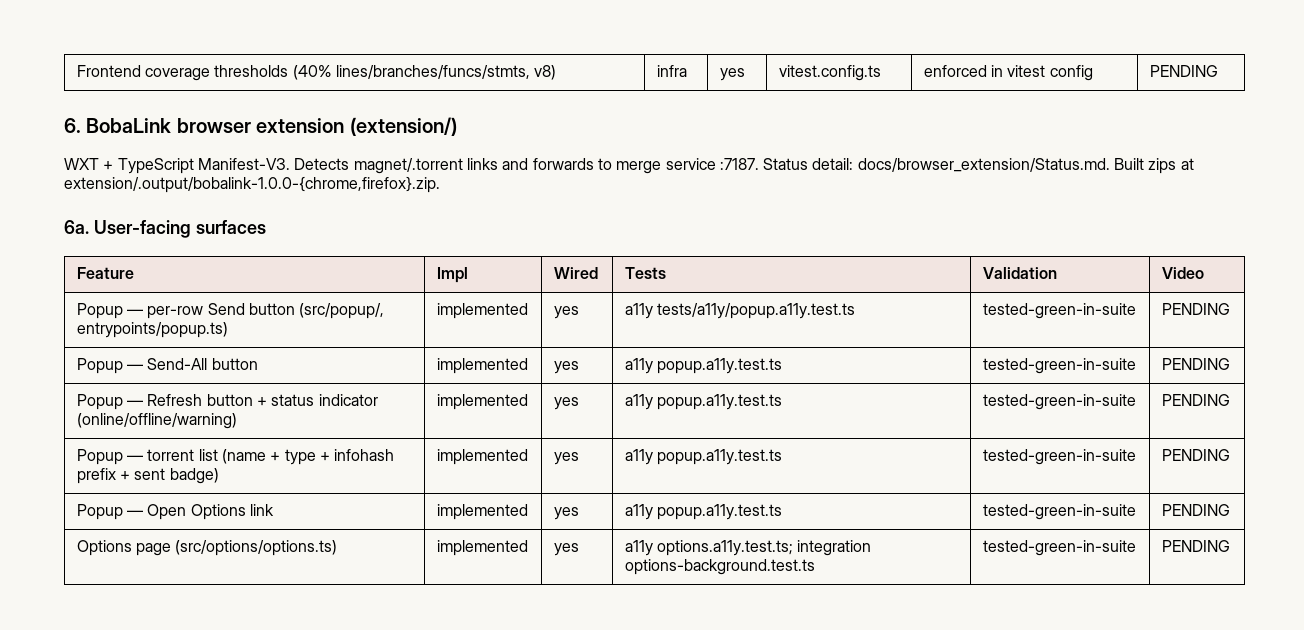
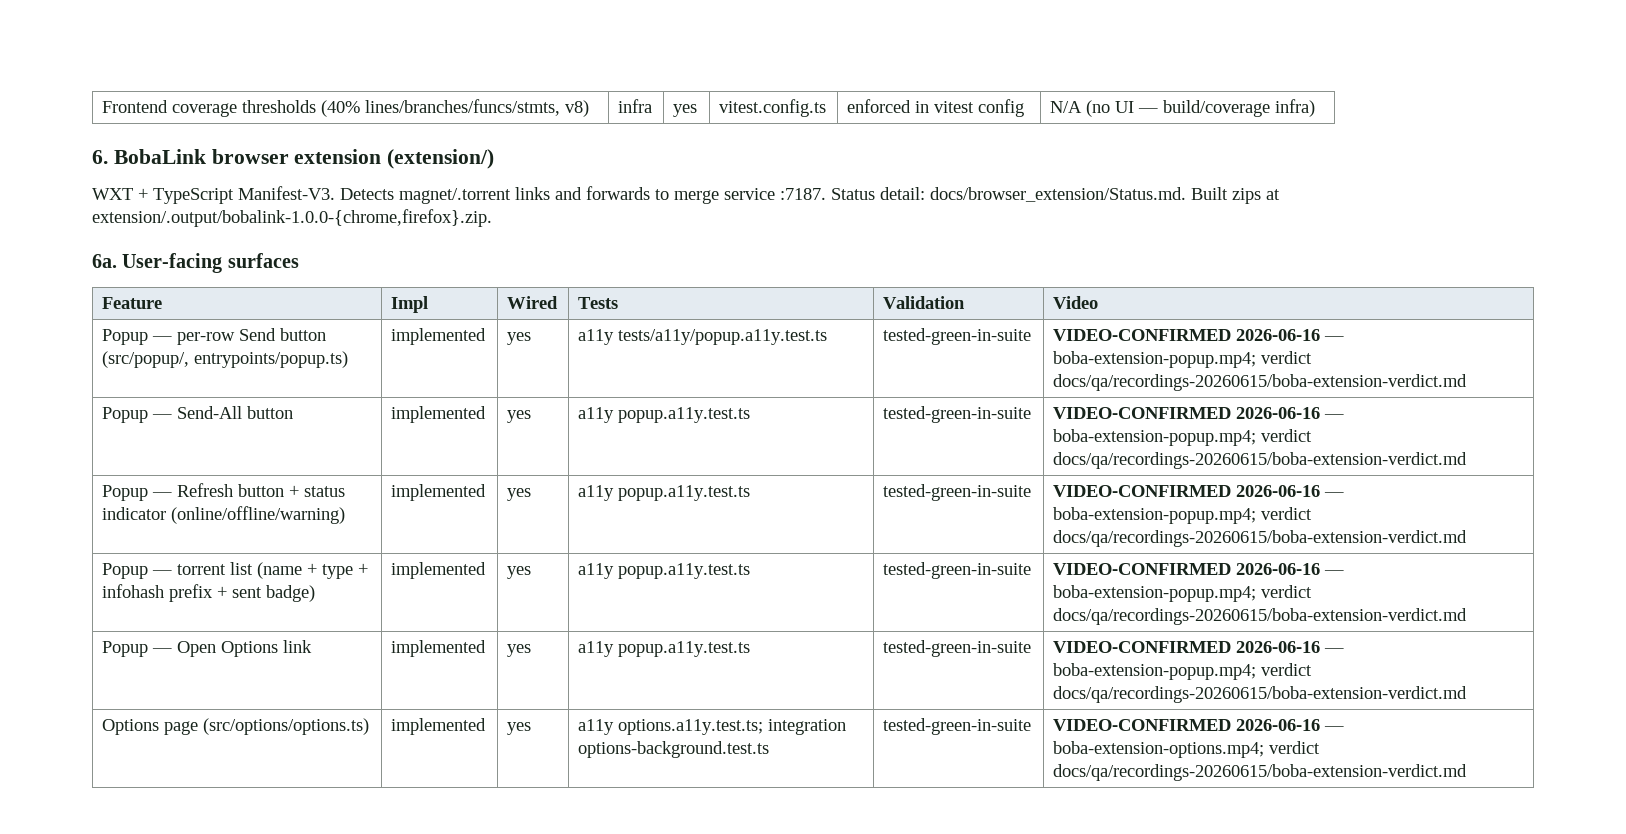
- Frontend coverage thresholds (40% lines/branches/funcs/stmts, v8) | infra | yes | vitest.config.ts | enforced in vitest config | PENDING
+ Frontend coverage thresholds (40% lines/branches/funcs/stmts, v8) | infra | yes | vitest.config.ts | enforced in vitest config | N/A (no UI — build/coverage infra)
- Popup — per-row Send button (src/popup/, entrypoints/popup.ts) | implemented | yes | a11y tests/a11y/popup.a11y.test.ts | tested-green-in-suite | PENDING
+ Popup — per-row Send button (src/popup/, entrypoints/popup.ts) | implemented | yes | a11y tests/a11y/popup.a11y.test.ts | tested-green-in-suite | VIDEO-CONFIRMED 2026-06-16 — boba-extension-popup.mp4; verdict docs/qa/recordings-20260615/boba-extension-verdict.md
- Popup — Send-All button | implemented | yes | a11y popup.a11y.test.ts | tested-green-in-suite | PENDING
+ Popup — Send-All button | implemented | yes | a11y popup.a11y.test.ts | tested-green-in-suite | VIDEO-CONFIRMED 2026-06-16 — boba-extension-popup.mp4; verdict docs/qa/recordings-20260615/boba-extension-verdict.md
- Popup — Refresh button + status indicator (online/offline/warning) | implemented | yes | a11y popup.a11y.test.ts | tested-green-in-suite | PENDING
+ Popup — Refresh button + status indicator (online/offline/warning) | implemented | yes | a11y popup.a11y.test.ts | tested-green-in-suite | VIDEO-CONFIRMED 2026-06-16 — boba-extension-popup.mp4; verdict docs/qa/recordings-20260615/boba-extension-verdict.md
- Popup — torrent list (name + type + infohash prefix + sent badge) | implemented | yes | a11y popup.a11y.test.ts | tested-green-in-suite | PENDING
+ Popup — torrent list (name + type + infohash prefix + sent badge) | implemented | yes | a11y popup.a11y.test.ts | tested-green-in-suite | VIDEO-CONFIRMED 2026-06-16 — boba-extension-popup.mp4; verdict docs/qa/recordings-20260615/boba-extension-verdict.md
- Popup — Open Options link | implemented | yes | a11y popup.a11y.test.ts | tested-green-in-suite | PENDING
+ Popup — Open Options link | implemented | yes | a11y popup.a11y.test.ts | tested-green-in-suite | VIDEO-CONFIRMED 2026-06-16 — boba-extension-popup.mp4; verdict docs/qa/recordings-20260615/boba-extension-verdict.md
- Options page (src/options/options.ts) | implemented | yes | a11y options.a11y.test.ts; integration options-background.test.ts | tested-green-in-suite | PENDING
+ Options page (src/options/options.ts) | implemented | yes | a11y options.a11y.test.ts; integration options-background.test.ts | tested-green-in-suite | VIDEO-CONFIRMED 2026-06-16 — boba-extension-options.mp4; verdict docs/qa/recordings-20260615/boba-extension-verdict.md

